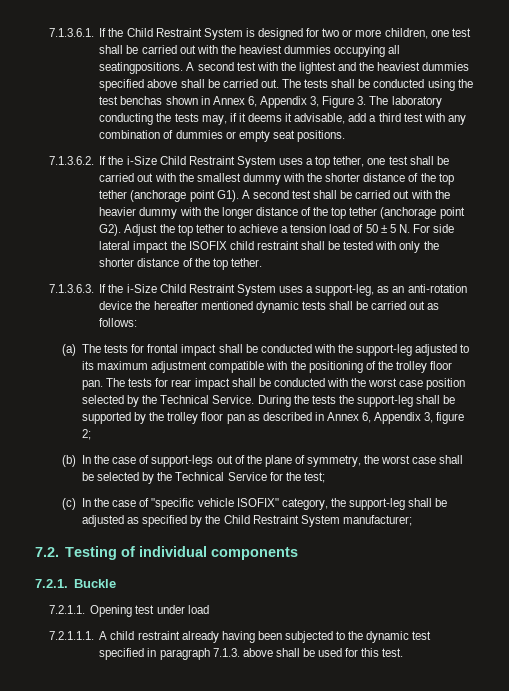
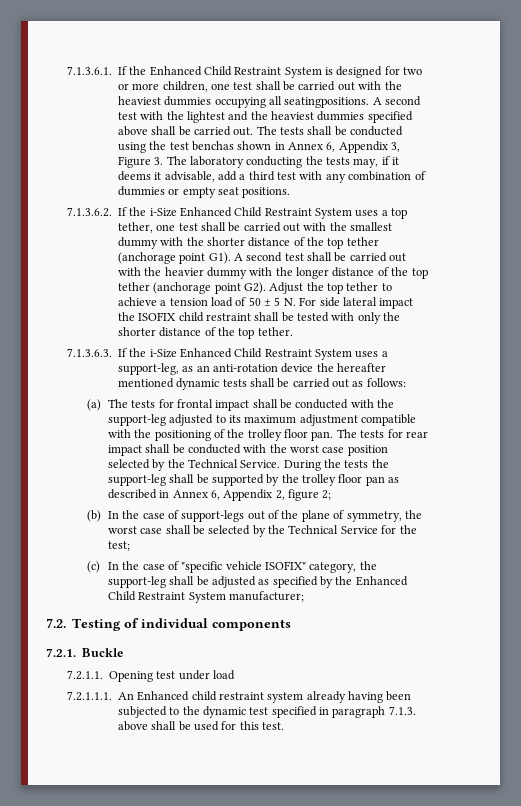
- 7.1.3.6.1. If the Child Restraint System is designed for two or more children, one test shall be carried out with the heaviest dummies occupying all seatingpositions.
+ 7.1.3.6.1. If the Enhanced Child Restraint System is designed for two or more children, one test shall be carried out with the heaviest dummies occupying all seatingpositions.
- 7.1.3.6.2. If the i-Size Child Restraint System uses a top tether, one test shall be carried out with the smallest dummy with the shorter distance of the top tether (anchorage point G1). A second test shall be carried out with the heavier dummy with the longer distance of the top tether (anchorage point G2). Adjust the top tether to achieve a tension load of 50 ± 5 N. For side lateral impact the ISOFIX child restraint shall be tested with only the shorter distance of the top tether.
+ 7.1.3.6.2. If the i-Size Enhanced Child Restraint System uses a top tether, one test shall be carried out with the smallest dummy with the shorter distance of the top tether (anchorage point G1). A second test shall be carried out with the heavier dummy with the longer distance of the top tether (anchorage point G2). Adjust the top tether to achieve a tension load of 50 ± 5 N. For side lateral impact the ISOFIX child restraint shall be tested with only the shorter distance of the top tether.
- 7.1.3.6.3. If the i-Size Child Restraint System uses a support-leg, as an anti-rotation device the hereafter mentioned dynamic tests shall be carried out as follows:
+ 7.1.3.6.3. If the i-Size Enhanced Child Restraint System uses a support-leg, as an anti-rotation device the hereafter mentioned dynamic tests shall be carried out as follows:
- During the tests the support-leg shall be supported by the trolley floor pan as described in Annex 6, Appendix 3, figure 2;
+ During the tests the support-leg shall be supported by the trolley floor pan as described in Annex 6, Appendix 2, figure 2;
- (c) In the case of "specific vehicle ISOFIX" category, the support-leg shall be adjusted as specified by the Child Restraint System manufacturer;
+ (c) In the case of "specific vehicle ISOFIX" category, the support-leg shall be adjusted as specified by the Enhanced Child Restraint System manufacturer;
- 7.2.1.1.1. A child restraint already having been subjected to the dynamic test specified in paragraph 7.1.3. above shall be used for this test.
+ 7.2.1.1.1. An Enhanced child restraint system already having been subjected to the dynamic test specified in paragraph 7.1.3. above shall be used for this test.

